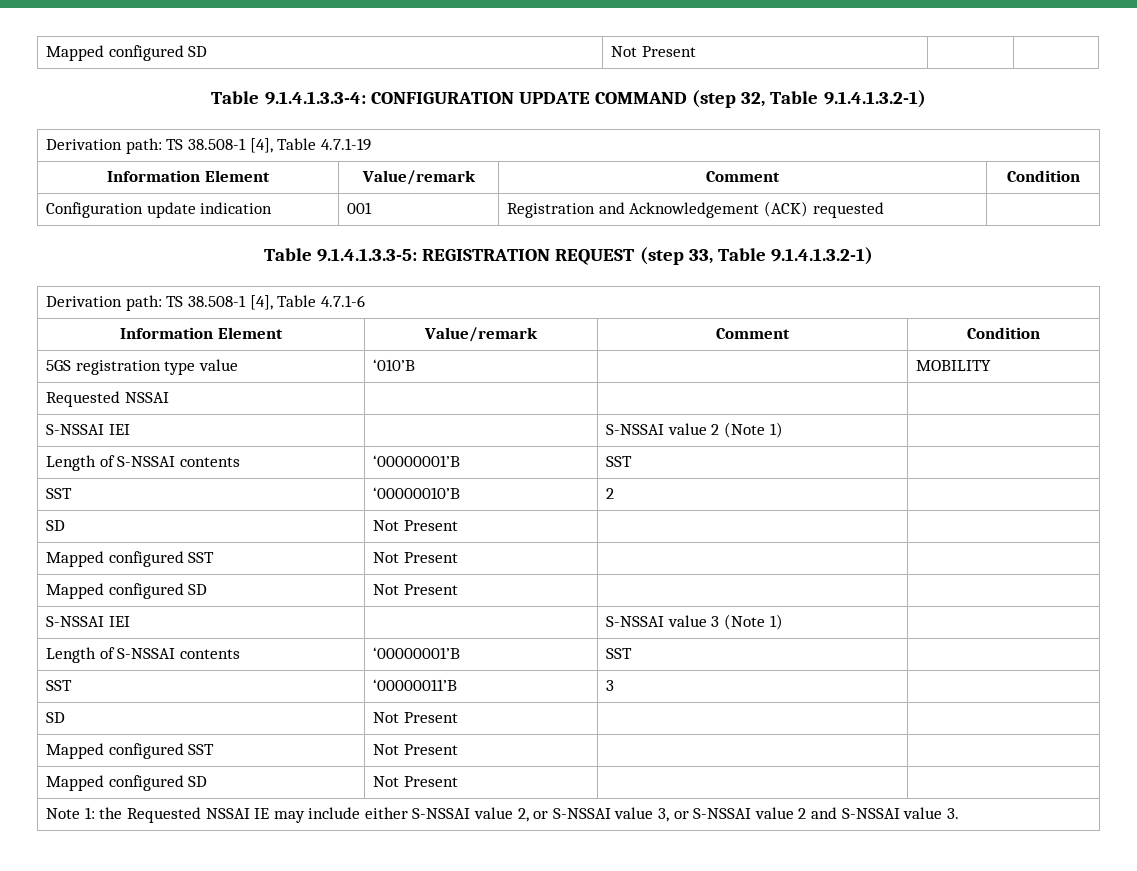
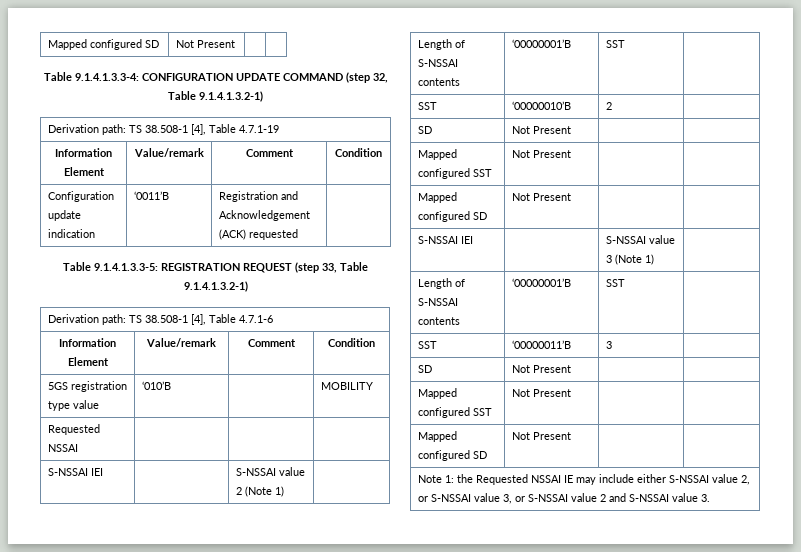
- Configuration update indication | 001 | Registration and Acknowledgement (ACK) requested |
+ Configuration update indication | ‘0011’B | Registration and Acknowledgement (ACK) requested |

